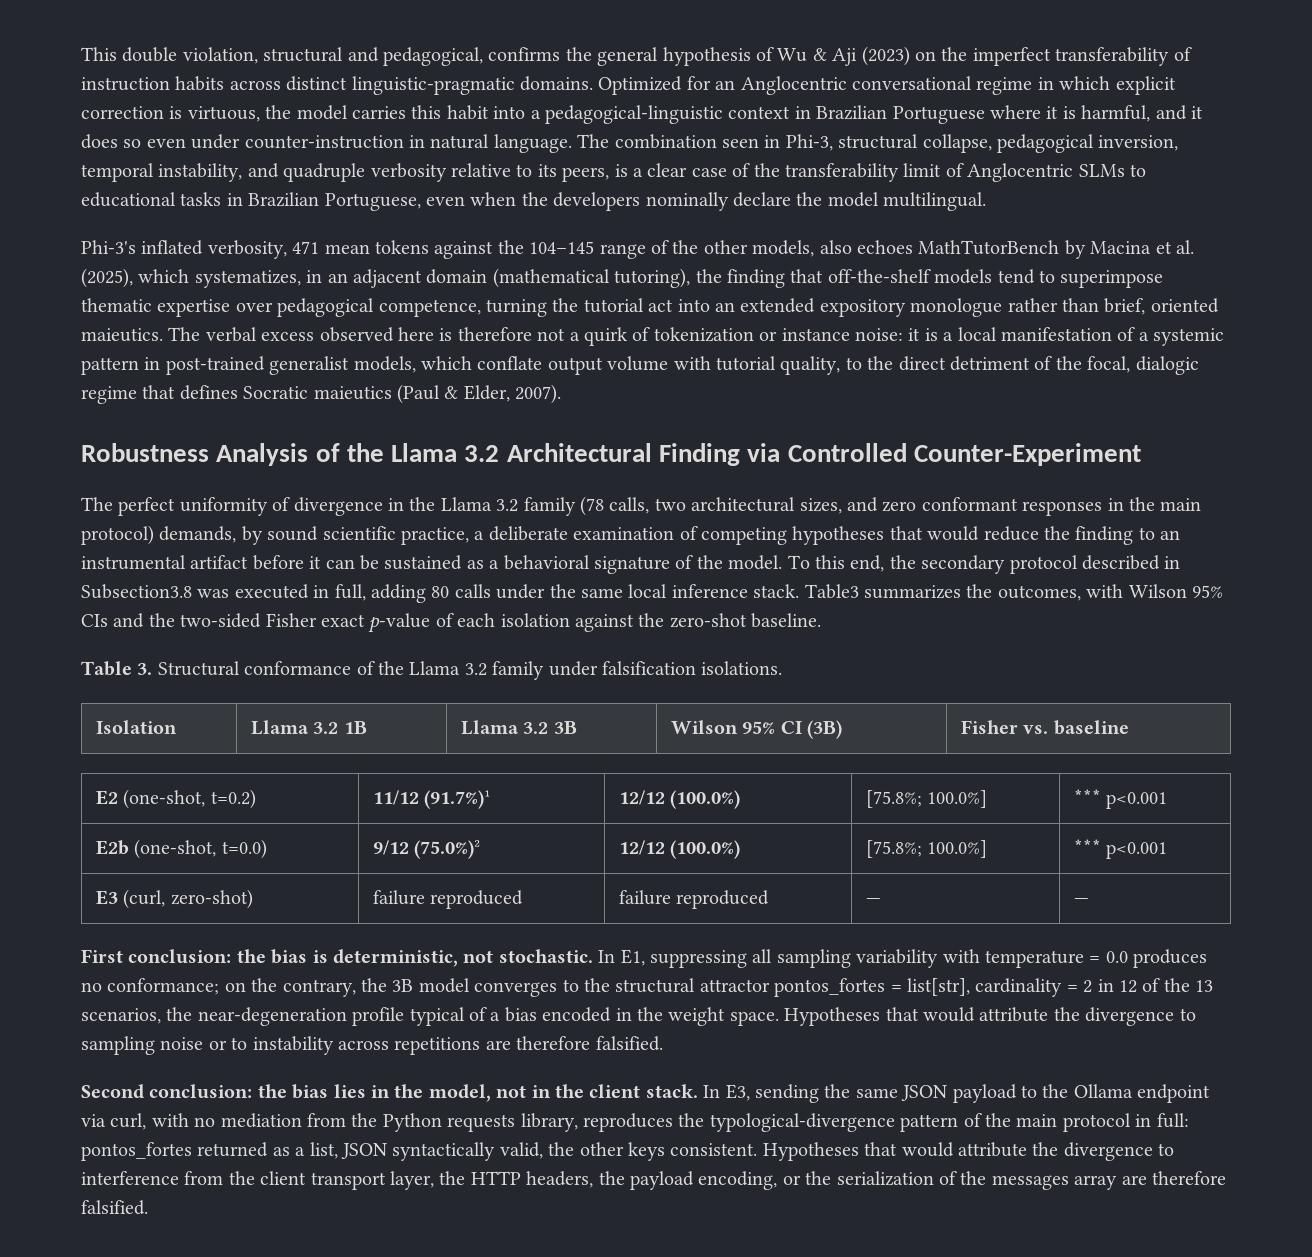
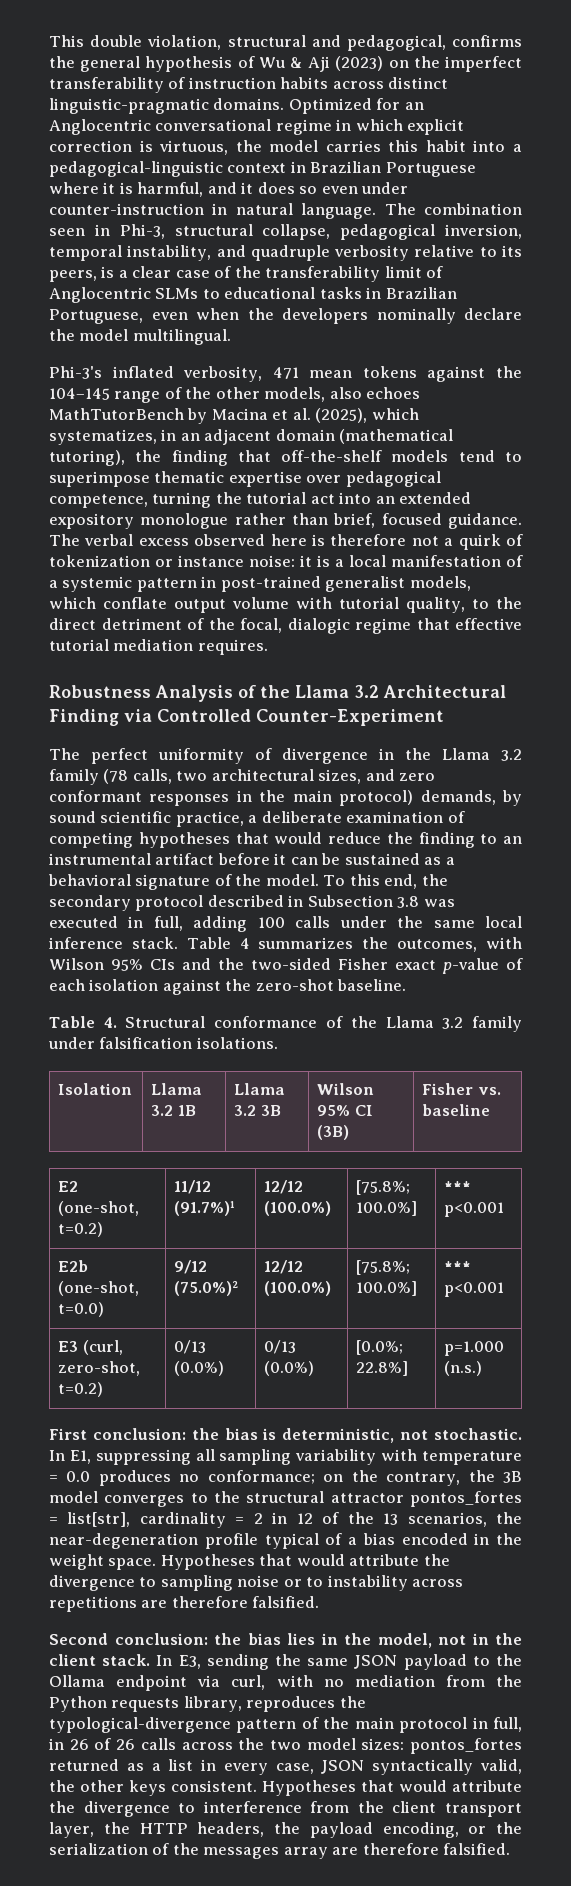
- Phi-3's inflated verbosity, 471 mean tokens against the 104–145 range of the other models, also echoes MathTutorBench by Macina et al. (2025), which systematizes, in an adjacent domain (mathematical tutoring), the finding that off-the-shelf models tend to superimpose thematic expertise over pedagogical competence, turning the tutorial act into an extended expository monologue rather than brief, oriented maieutics.
+ Phi-3's inflated verbosity, 471 mean tokens against the 104–145 range of the other models, also echoes MathTutorBench by Macina et al. (2025), which systematizes, in an adjacent domain (mathematical tutoring), the finding that off-the-shelf models tend to superimpose thematic expertise over pedagogical competence, turning the tutorial act into an extended expository monologue rather than brief, focused guidance.
- The verbal excess observed here is therefore not a quirk of tokenization or instance noise: it is a local manifestation of a systemic pattern in post-trained generalist models, which conflate output volume with tutorial quality, to the direct detriment of the focal, dialogic regime that defines Socratic maieutics (Paul & Elder, 2007).
+ The verbal excess observed here is therefore not a quirk of tokenization or instance noise: it is a local manifestation of a systemic pattern in post-trained generalist models, which conflate output volume with tutorial quality, to the direct detriment of the focal, dialogic regime that effective tutorial mediation requires.
- To this end, the secondary protocol described in Subsection3.8 was executed in full, adding 80 calls under the same local inference stack.
+ To this end, the secondary protocol described in Subsection 3.8 was executed in full, adding 100 calls under the same local inference stack.
- Table3 summarizes the outcomes, with Wilson 95% CIs and the two-sided Fisher exact p-value of each isolation against the zero-shot baseline.
+ Table 4 summarizes the outcomes, with Wilson 95% CIs and the two-sided Fisher exact p-value of each isolation against the zero-shot baseline.
- Table 3. Structural conformance of the Llama 3.2 family under falsification isolations.
+ Table 4. Structural conformance of the Llama 3.2 family under falsification isolations.
- E3 (curl, zero-shot) | failure reproduced | failure reproduced | — | —
+ E3 (curl, zero-shot, t=0.2) | 0/13 (0.0%) | 0/13 (0.0%) | [0.0%; 22.8%] | p=1.000 (n.s.)
- In E3, sending the same JSON payload to the Ollama endpoint via curl, with no mediation from the Python requests library, reproduces the typological-divergence pattern of the main protocol in full: pontos_fortes returned as a list, JSON syntactically valid, the other keys consistent.
+ In E3, sending the same JSON payload to the Ollama endpoint via curl, with no mediation from the Python requests library, reproduces the typological-divergence pattern of the main protocol in full, in 26 of 26 calls across the two model sizes: pontos_fortes returned as a list in every case, JSON syntactically valid, the other keys consistent.

